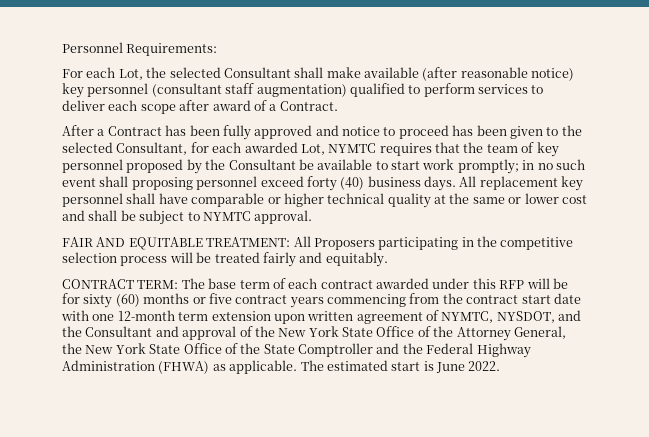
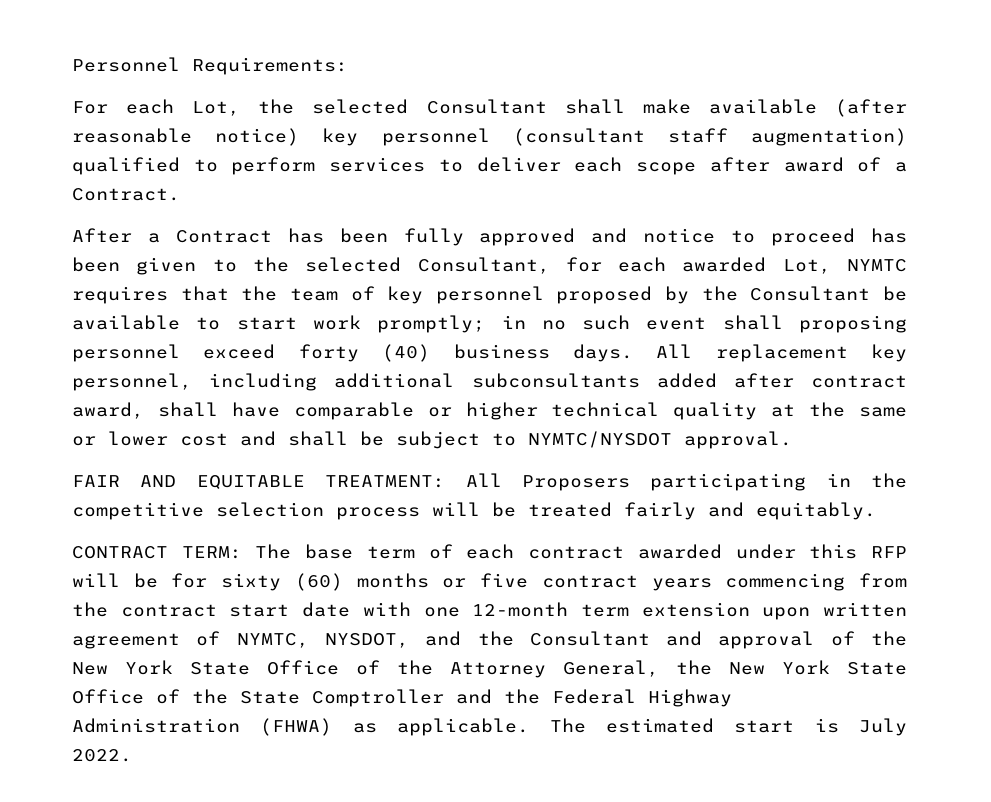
- All replacement key personnel shall have comparable or higher technical quality at the same or lower cost and shall be subject to NYMTC approval.
+ All replacement key personnel, including additional subconsultants added after contract award, shall have comparable or higher technical quality at the same or lower cost and shall be subject to NYMTC/NYSDOT approval.
- The estimated start is June 2022.
+ The estimated start is July 2022.

